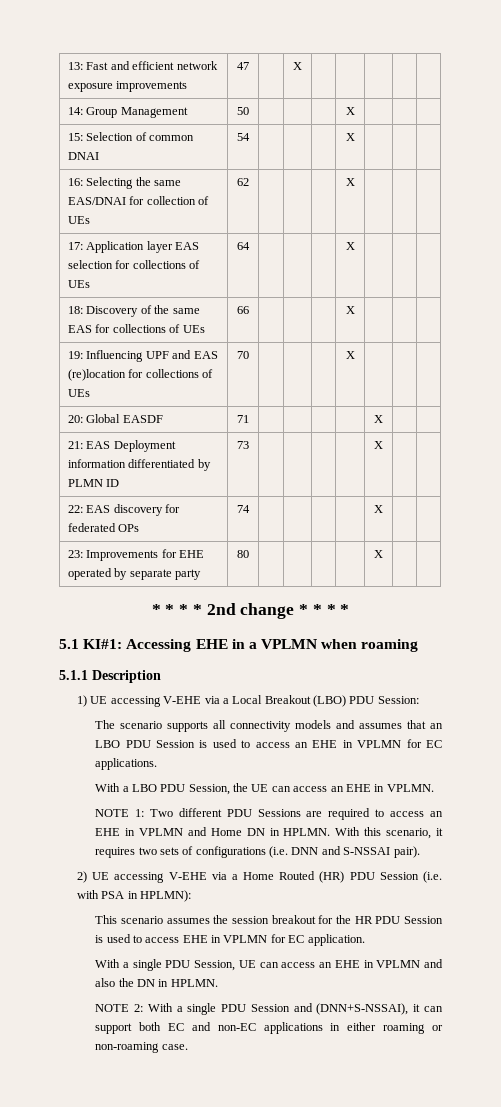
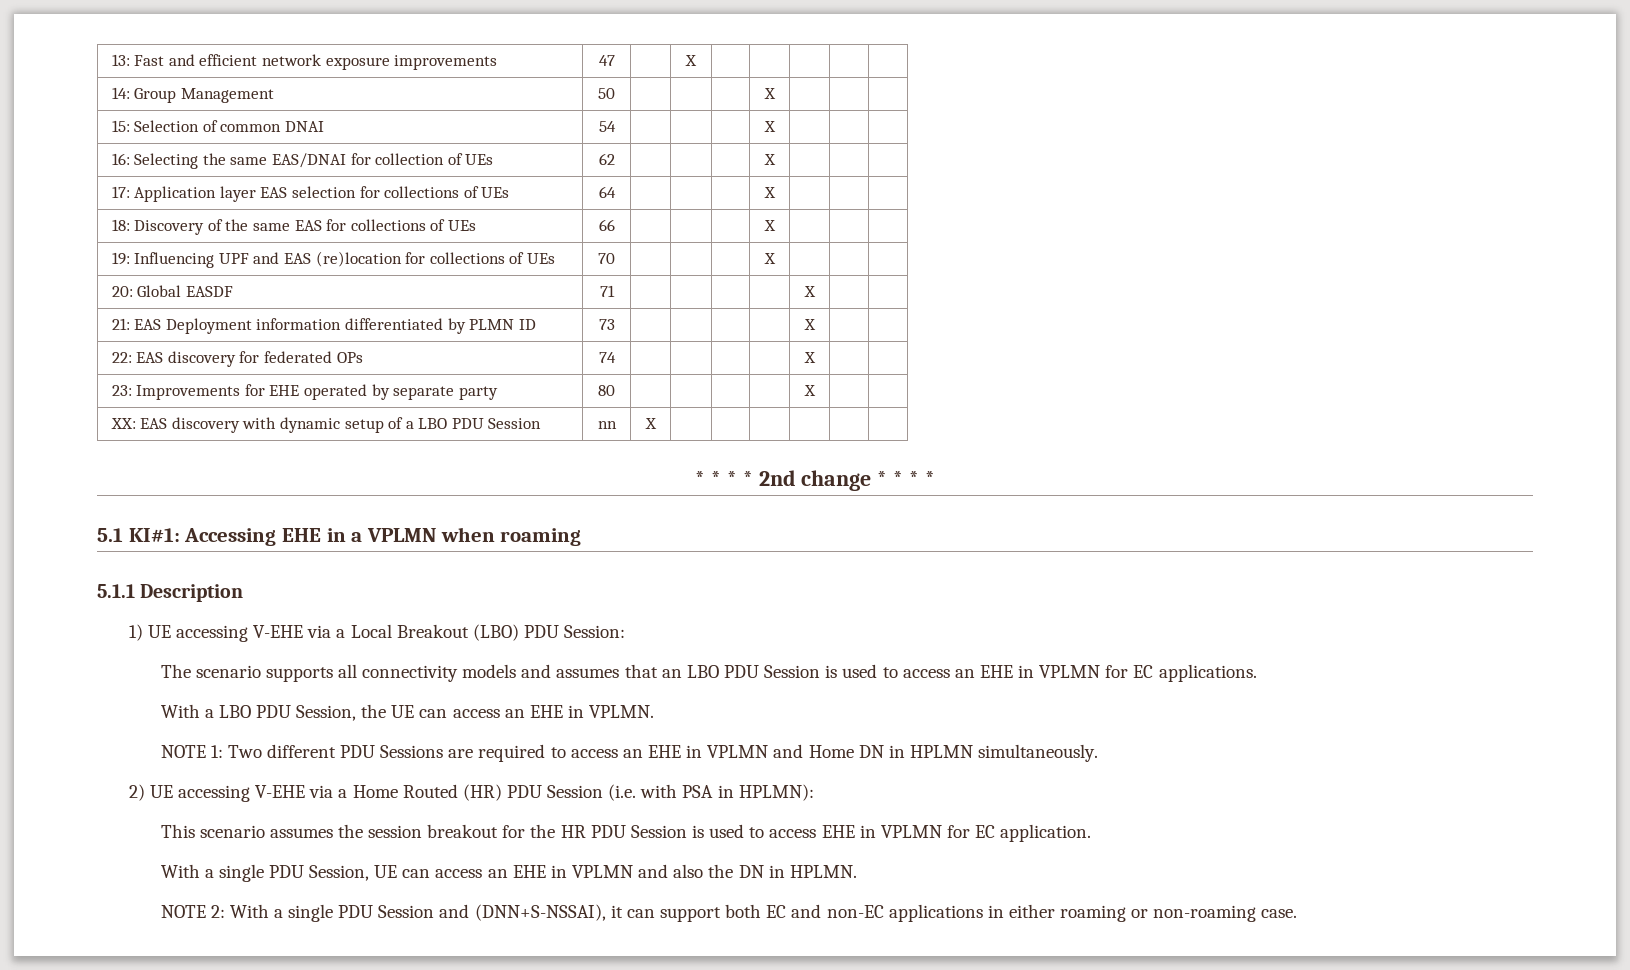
+ XX: EAS discovery with dynamic setup of a LBO PDU Session | nn | X | | | | | |
- NOTE 1: Two different PDU Sessions are required to access an EHE in VPLMN and Home DN in HPLMN. With this scenario, it requires two sets of configurations (i.e. DNN and S-NSSAI pair).
+ NOTE 1: Two different PDU Sessions are required to access an EHE in VPLMN and Home DN in HPLMN simultaneously.

